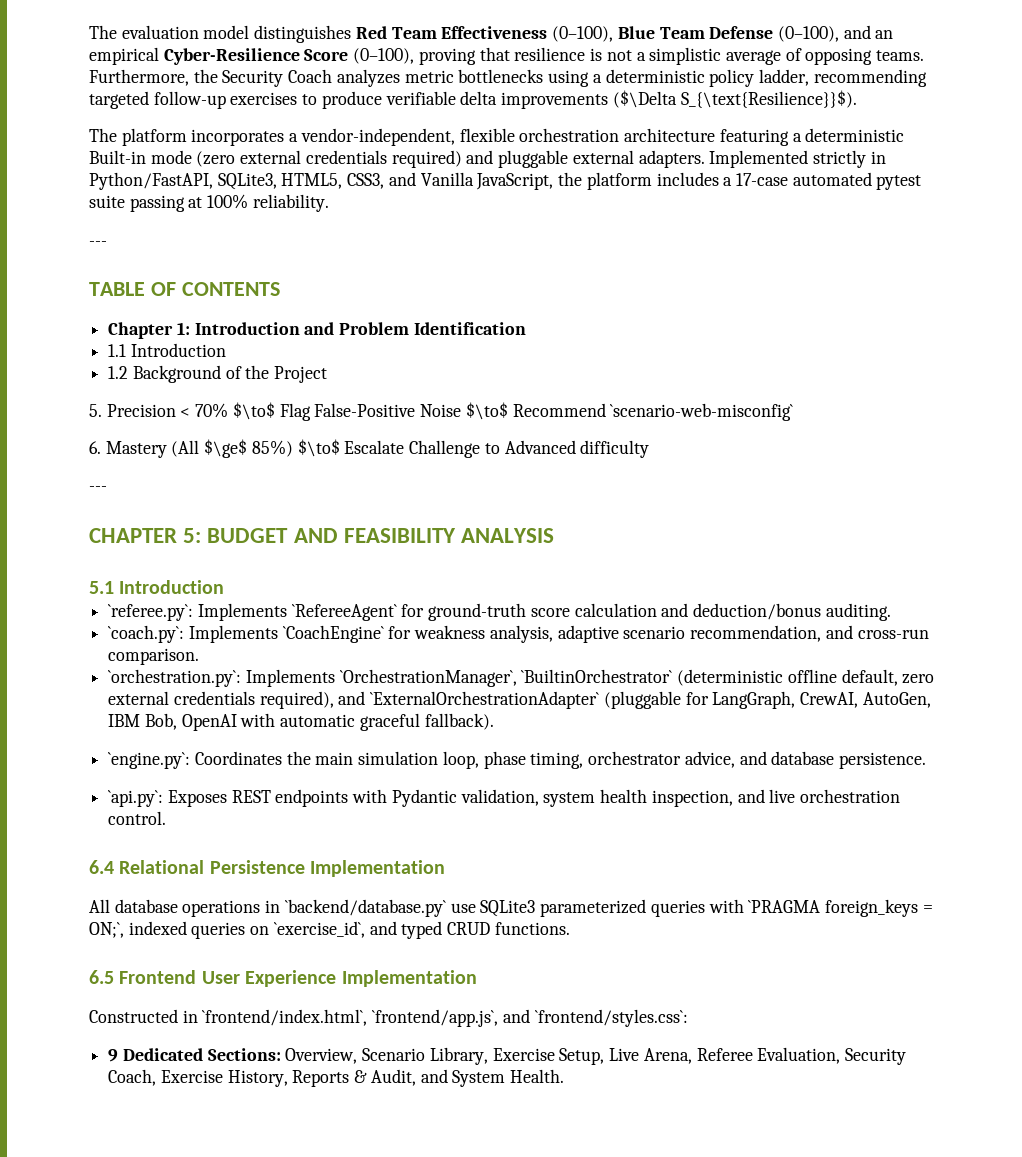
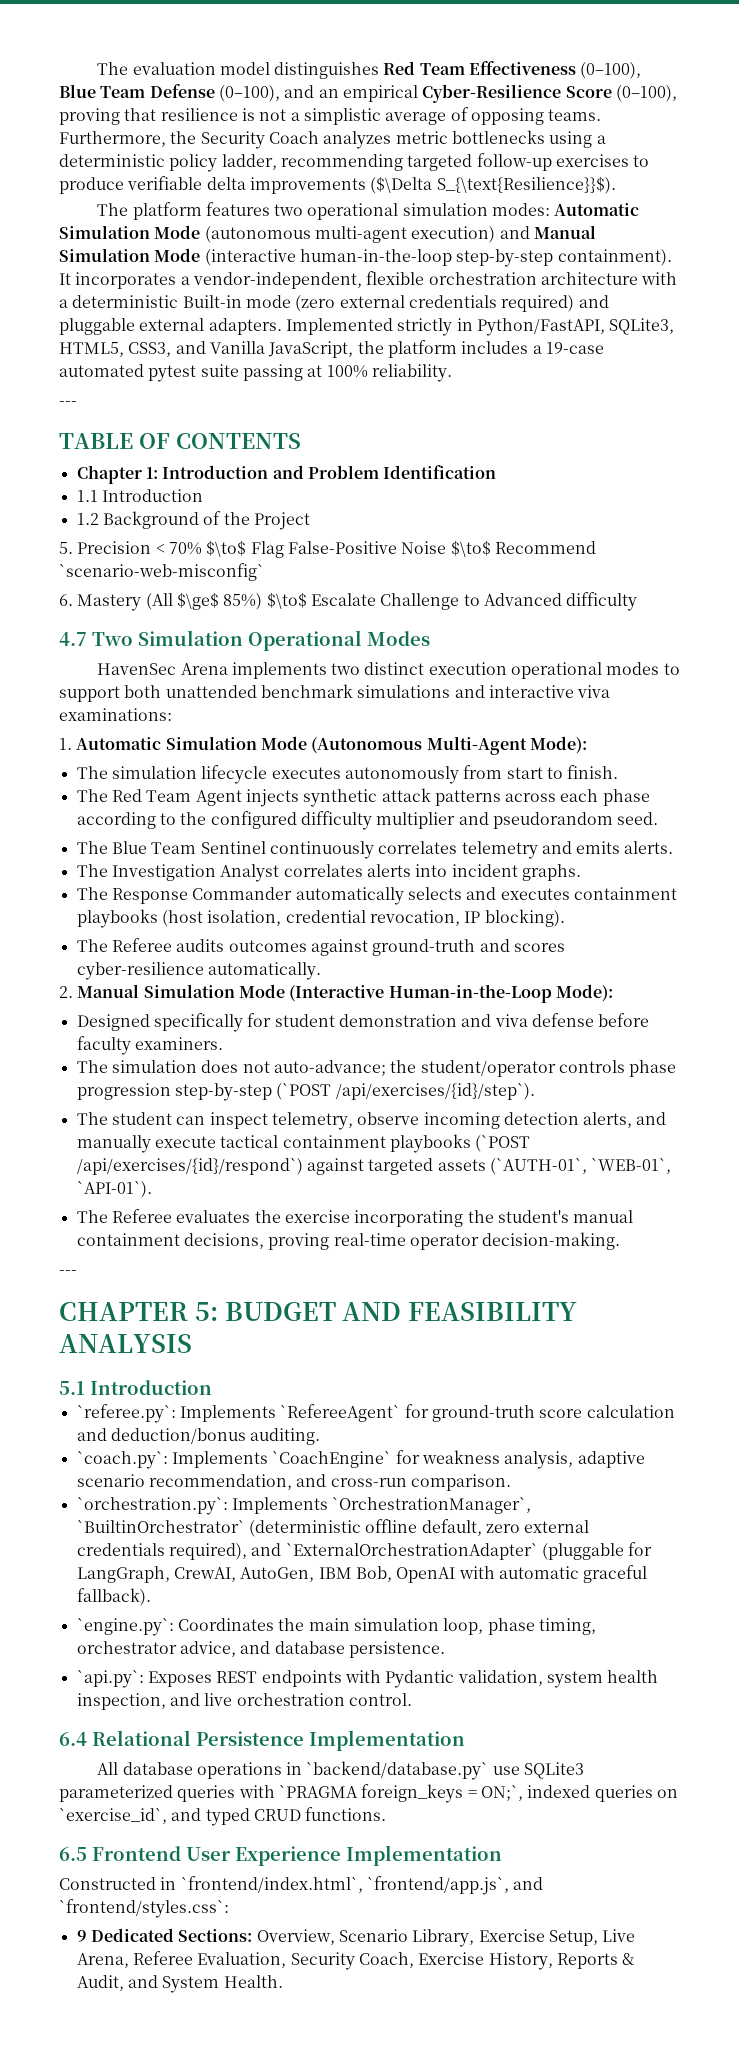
- The platform incorporates a vendor-independent, flexible orchestration architecture featuring a deterministic Built-in mode (zero external credentials required) and pluggable external adapters.
+ The platform features two operational simulation modes: Automatic Simulation Mode (autonomous multi-agent execution) and Manual Simulation Mode (interactive human-in-the-loop step-by-step containment). It incorporates a vendor-independent, flexible orchestration architecture with a deterministic Built-in mode (zero external credentials required) and pluggable external adapters.
- Implemented strictly in Python/FastAPI, SQLite3, HTML5, CSS3, and Vanilla JavaScript, the platform includes a 17-case automated pytest suite passing at 100% reliability.
+ Implemented strictly in Python/FastAPI, SQLite3, HTML5, CSS3, and Vanilla JavaScript, the platform includes a 19-case automated pytest suite passing at 100% reliability.
+ 4.7 Two Simulation Operational Modes
+ HavenSec Arena implements two distinct execution operational modes to support both unattended benchmark simulations and interactive viva examinations:
+ 1. Automatic Simulation Mode (Autonomous Multi-Agent Mode):
+ The simulation lifecycle executes autonomously from start to finish.
+ The Red Team Agent injects synthetic attack patterns across each phase according to the configured difficulty multiplier and pseudorandom seed.
+ The Blue Team Sentinel continuously correlates telemetry and emits alerts.
+ The Investigation Analyst correlates alerts into incident graphs.
+ The Response Commander automatically selects and executes containment playbooks (host isolation, credential revocation, IP blocking).
+ The Referee audits outcomes against ground-truth and scores cyber-resilience automatically.
+ 2. Manual Simulation Mode (Interactive Human-in-the-Loop Mode):
+ Designed specifically for student demonstration and viva defense before faculty examiners.
+ The simulation does not auto-advance; the student/operator controls phase progression step-by-step (`POST /api/exercises/{id}/step`).
+ The student can inspect telemetry, observe incoming detection alerts, and manually execute tactical containment playbooks (`POST /api/exercises/{id}/respond`) against targeted assets (`AUTH-01`, `WEB-01`, `API-01`).
+ The Referee evaluates the exercise incorporating the student's manual containment decisions, proving real-time operator decision-making.

